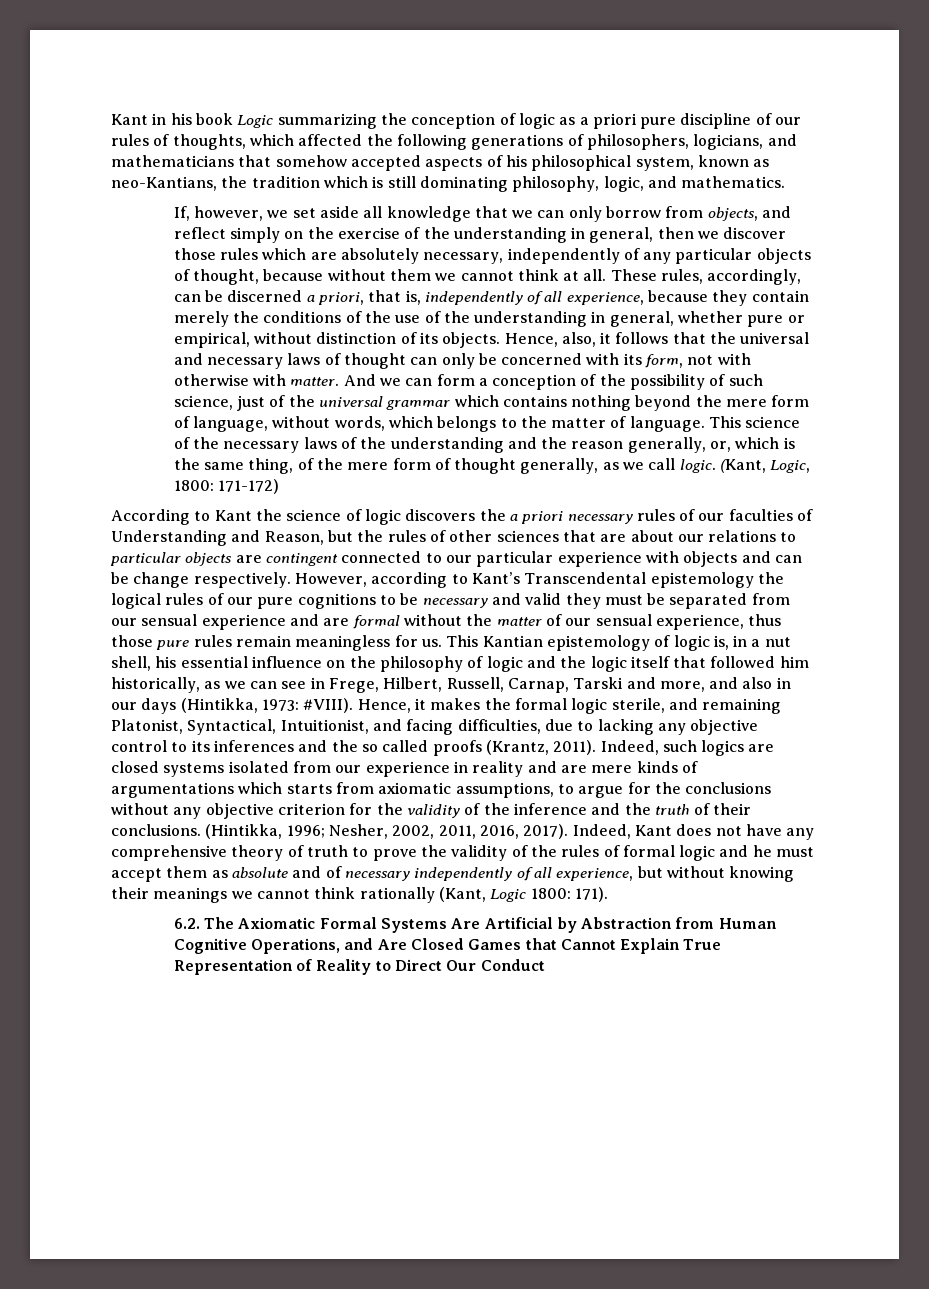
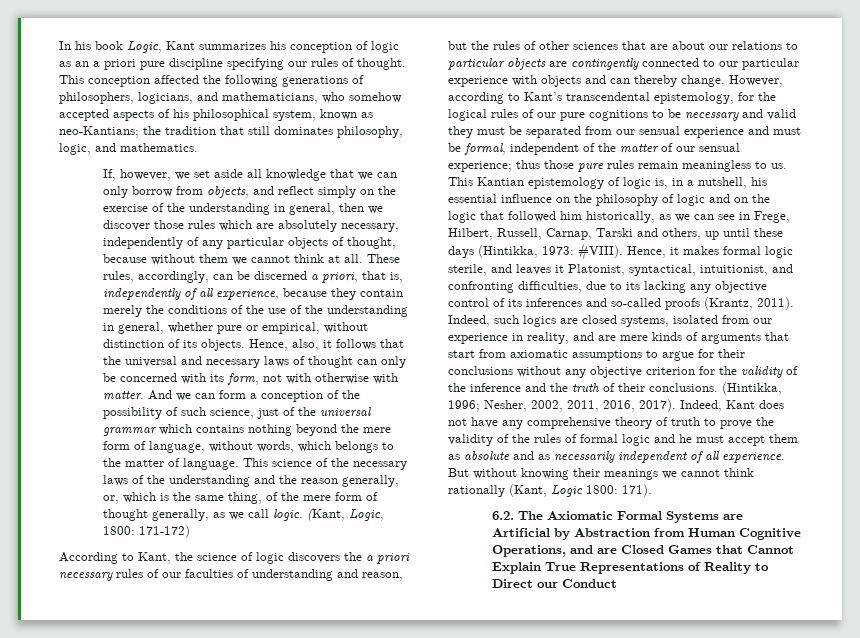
- Kant in his book Logic summarizing the conception of logic as a priori pure discipline of our rules of thoughts, which affected the following generations of philosophers, logicians, and mathematicians that somehow accepted aspects of his philosophical system, known as neo-Kantians, the tradition which is still dominating philosophy, logic, and mathematics.
+ In his book Logic, Kant summarizes his conception of logic as an a priori pure discipline specifying our rules of thought. This conception affected the following generations of philosophers, logicians, and mathematicians, who somehow accepted aspects of his philosophical system, known as neo-Kantians; the tradition that still dominates philosophy, logic, and mathematics.
- According to Kant the science of logic discovers the a priori necessary rules of our faculties of Understanding and Reason, but the rules of other sciences that are about our relations to particular objects are contingent connected to our particular experience with objects and can be change respectively.
+ According to Kant, the science of logic discovers the a priori necessary rules of our faculties of understanding and reason, but the rules of other sciences that are about our relations to particular objects are contingently connected to our particular experience with objects and can thereby change.
- However, according to Kant’s Transcendental epistemology the logical rules of our pure cognitions to be necessary and valid they must be separated from our sensual experience and are formal without the matter of our sensual experience, thus those pure rules remain meaningless for us.
+ However, according to Kant’s transcendental epistemology, for the logical rules of our pure cognitions to be necessary and valid they must be separated from our sensual experience and must be formal, independent of the matter of our sensual experience; thus those pure rules remain meaningless to us.
- This Kantian epistemology of logic is, in a nut shell, his essential influence on the philosophy of logic and the logic itself that followed him historically, as we can see in Frege, Hilbert, Russell, Carnap, Tarski and more, and also in our days (Hintikka, 1973: #VIII).
+ This Kantian epistemology of logic is, in a nutshell, his essential influence on the philosophy of logic and on the logic that followed him historically, as we can see in Frege, Hilbert, Russell, Carnap, Tarski and others, up until these days (Hintikka, 1973: #VIII).
- Hence, it makes the formal logic sterile, and remaining Platonist, Syntactical, Intuitionist, and facing difficulties, due to lacking any objective control to its inferences and the so called proofs (Krantz, 2011).
+ Hence, it makes formal logic sterile, and leaves it Platonist, syntactical, intuitionist, and confronting difficulties, due to its lacking any objective control of its inferences and so-called proofs (Krantz, 2011).
- Indeed, such logics are closed systems isolated from our experience in reality and are mere kinds of argumentations which starts from axiomatic assumptions, to argue for the conclusions without any objective criterion for the validity of the inference and the truth of their conclusions.
+ Indeed, such logics are closed systems, isolated from our experience in reality, and are mere kinds of arguments that start from axiomatic assumptions to argue for their conclusions without any objective criterion for the validity of the inference and the truth of their conclusions.
- Indeed, Kant does not have any comprehensive theory of truth to prove the validity of the rules of formal logic and he must accept them as absolute and of necessary independently of all experience, but without knowing their meanings we cannot think rationally (Kant, Logic 1800: 171).
+ Indeed, Kant does not have any comprehensive theory of truth to prove the validity of the rules of formal logic and he must accept them as absolute and as necessarily independent of all experience. But without knowing their meanings we cannot think rationally (Kant, Logic 1800: 171).
- 6.2. The Axiomatic Formal Systems Are Artificial by Abstraction from Human Cognitive Operations, and Are Closed Games that Cannot Explain True Representation of Reality to Direct Our Conduct
+ 6.2. The Axiomatic Formal Systems are Artificial by Abstraction from Human Cognitive Operations, and are Closed Games that Cannot Explain True Representations of Reality to Direct our Conduct

